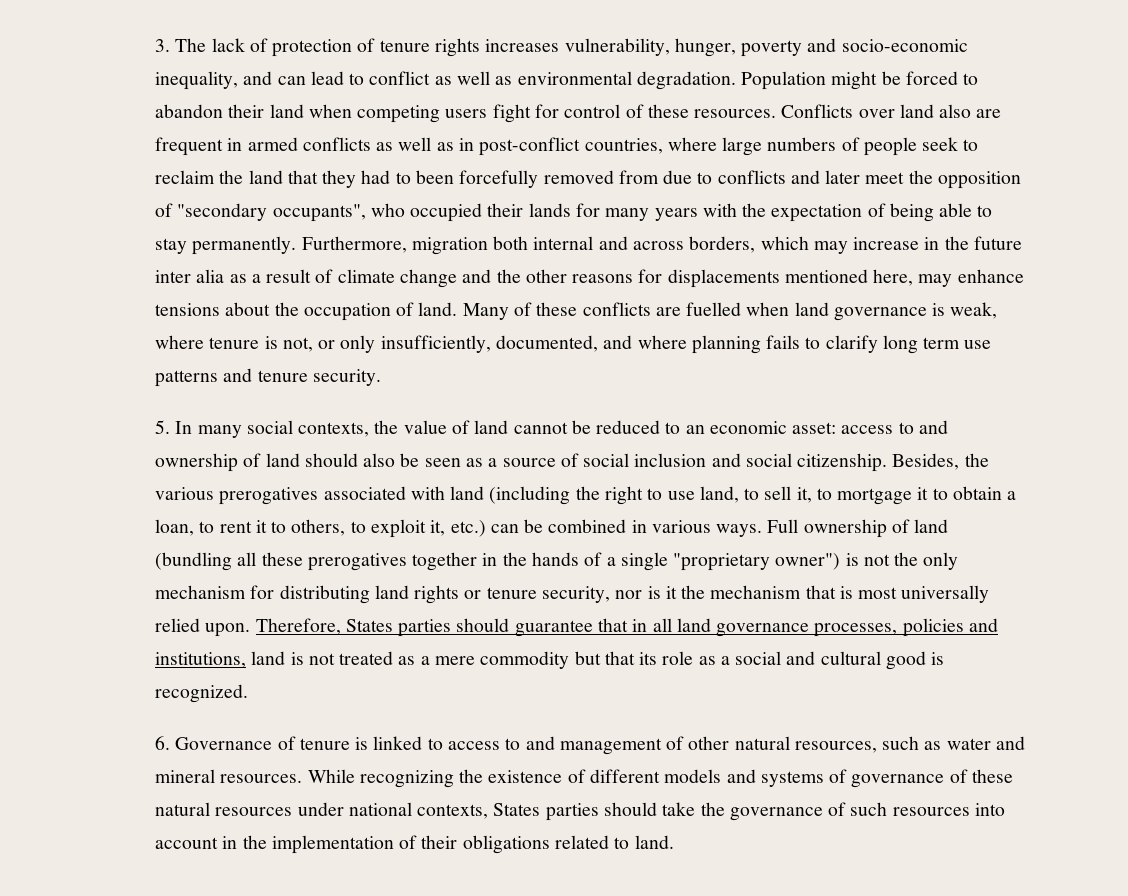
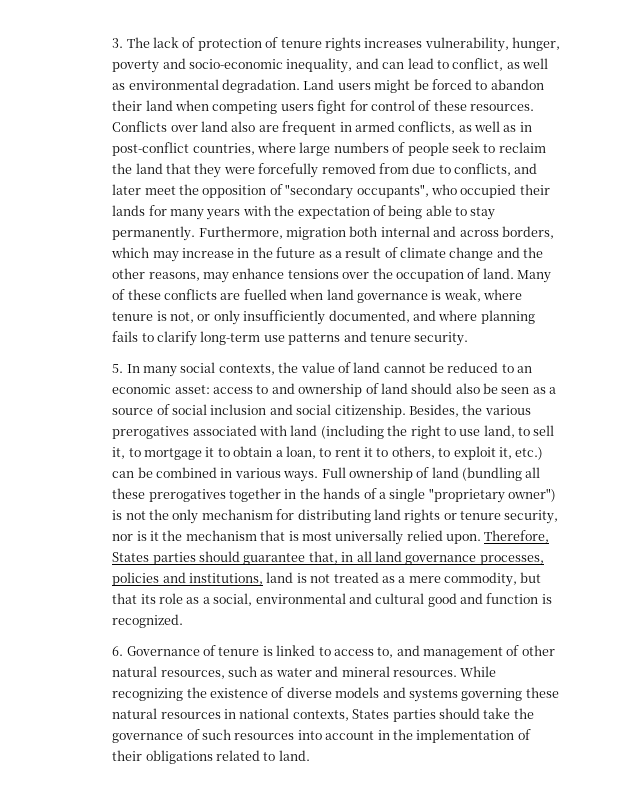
- 3. The lack of protection of tenure rights increases vulnerability, hunger, poverty and socio-economic inequality, and can lead to conflict as well as environmental degradation.
+ 3. The lack of protection of tenure rights increases vulnerability, hunger, poverty and socio-economic inequality, and can lead to conflict, as well as environmental degradation.
- Population might be forced to abandon their land when competing users fight for control of these resources.
+ Land users might be forced to abandon their land when competing users fight for control of these resources.
- Conflicts over land also are frequent in armed conflicts as well as in post-conflict countries, where large numbers of people seek to reclaim the land that they had to been forcefully removed from due to conflicts and later meet the opposition of "secondary occupants", who occupied their lands for many years with the expectation of being able to stay permanently.
+ Conflicts over land also are frequent in armed conflicts, as well as in post-conflict countries, where large numbers of people seek to reclaim the land that they were forcefully removed from due to conflicts, and later meet the opposition of "secondary occupants", who occupied their lands for many years with the expectation of being able to stay permanently.
- Furthermore, migration both internal and across borders, which may increase in the future inter alia as a result of climate change and the other reasons for displacements mentioned here, may enhance tensions about the occupation of land.
+ Furthermore, migration both internal and across borders, which may increase in the future as a result of climate change and the other reasons, may enhance tensions over the occupation of land.
- Many of these conflicts are fuelled when land governance is weak, where tenure is not, or only insufficiently, documented, and where planning fails to clarify long term use patterns and tenure security.
+ Many of these conflicts are fuelled when land governance is weak, where tenure is not, or only insufficiently documented, and where planning fails to clarify long-term use patterns and tenure security.
- Therefore, States parties should guarantee that in all land governance processes, policies and institutions, land is not treated as a mere commodity but that its role as a social and cultural good is recognized.
+ Therefore, States parties should guarantee that, in all land governance processes, policies and institutions, land is not treated as a mere commodity, but that its role as a social, environmental and cultural good and function is recognized.
- 6. Governance of tenure is linked to access to and management of other natural resources, such as water and mineral resources.
+ 6. Governance of tenure is linked to access to, and management of other natural resources, such as water and mineral resources.
- While recognizing the existence of different models and systems of governance of these natural resources under national contexts, States parties should take the governance of such resources into account in the implementation of their obligations related to land.
+ While recognizing the existence of diverse models and systems governing these natural resources in national contexts, States parties should take the governance of such resources into account in the implementation of their obligations related to land.

